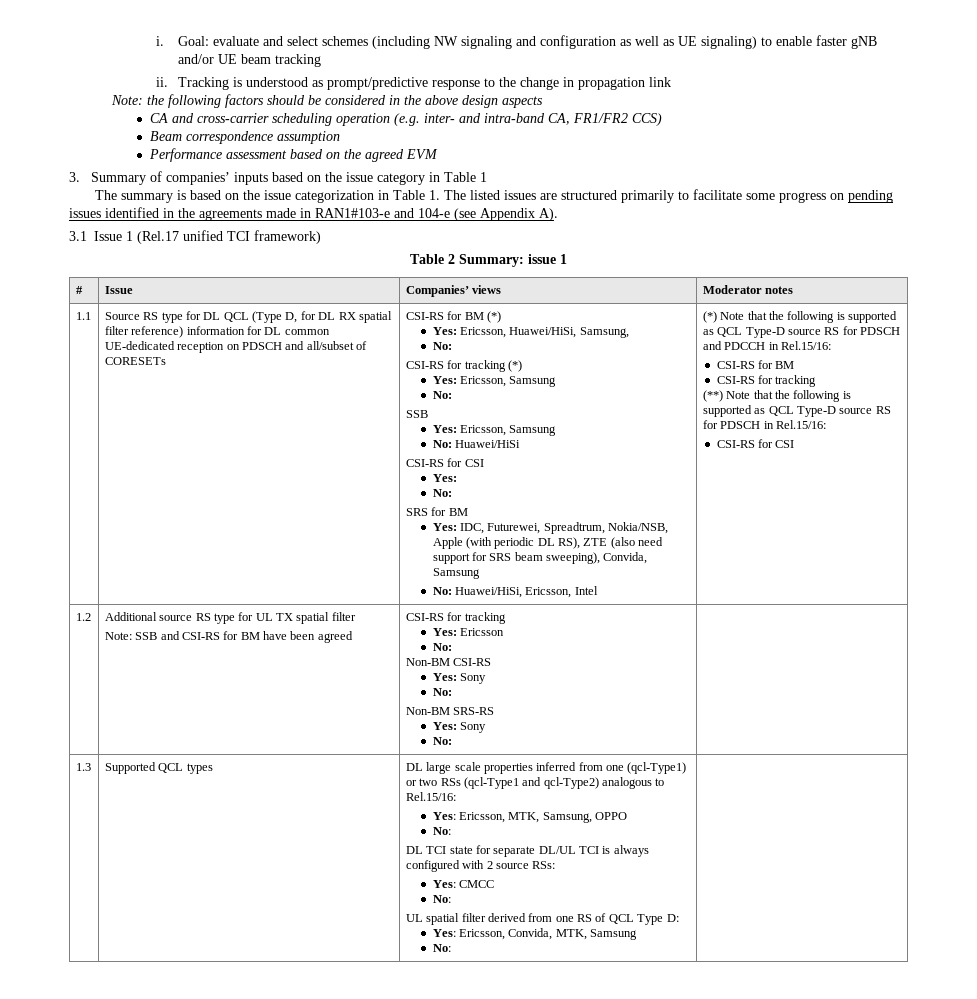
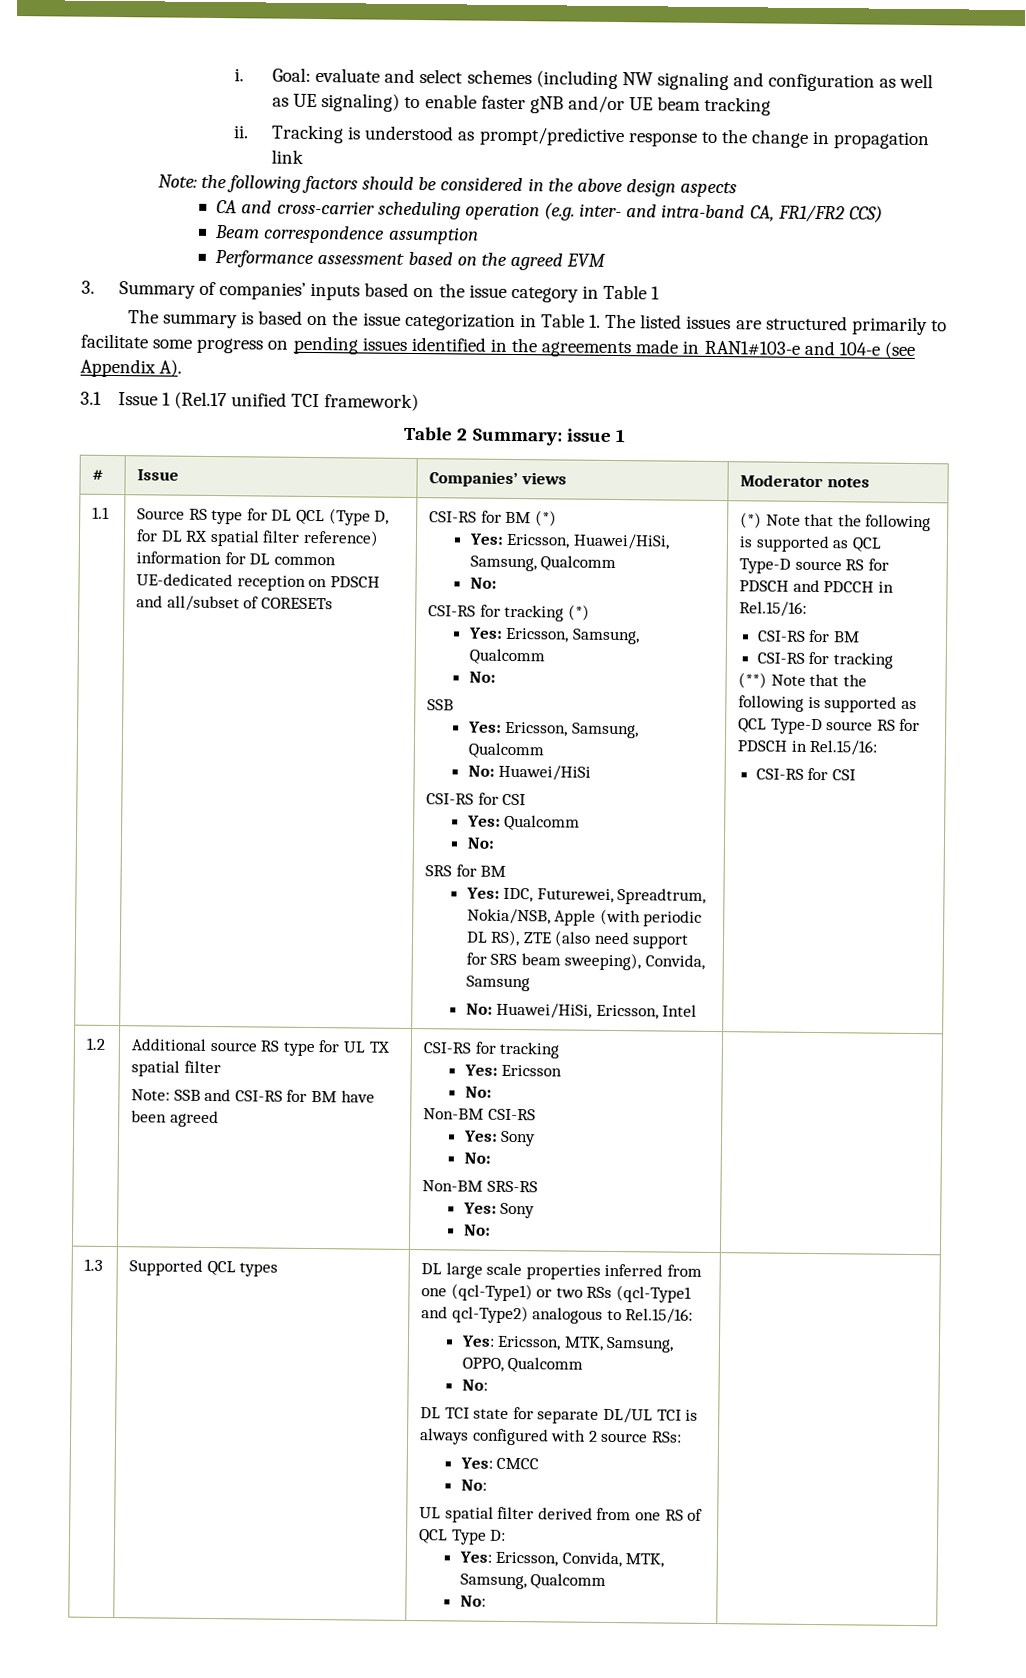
- Yes: Ericsson, Huawei/HiSi, Samsung,
+ Yes: Ericsson, Huawei/HiSi, Samsung, Qualcomm
  CSI-RS for tracking (*)
- Yes: Ericsson, Samsung
+ Yes: Ericsson, Samsung, Qualcomm
  No:
  SSB
- Yes: Ericsson, Samsung
+ Yes: Ericsson, Samsung, Qualcomm
  No: Huawei/HiSi
  CSI-RS for CSI
- Yes:
+ Yes: Qualcomm
- Yes: Ericsson, MTK, Samsung, OPPO
+ Yes: Ericsson, MTK, Samsung, OPPO, Qualcomm
- Yes: Ericsson, Convida, MTK, Samsung
+ Yes: Ericsson, Convida, MTK, Samsung, Qualcomm

